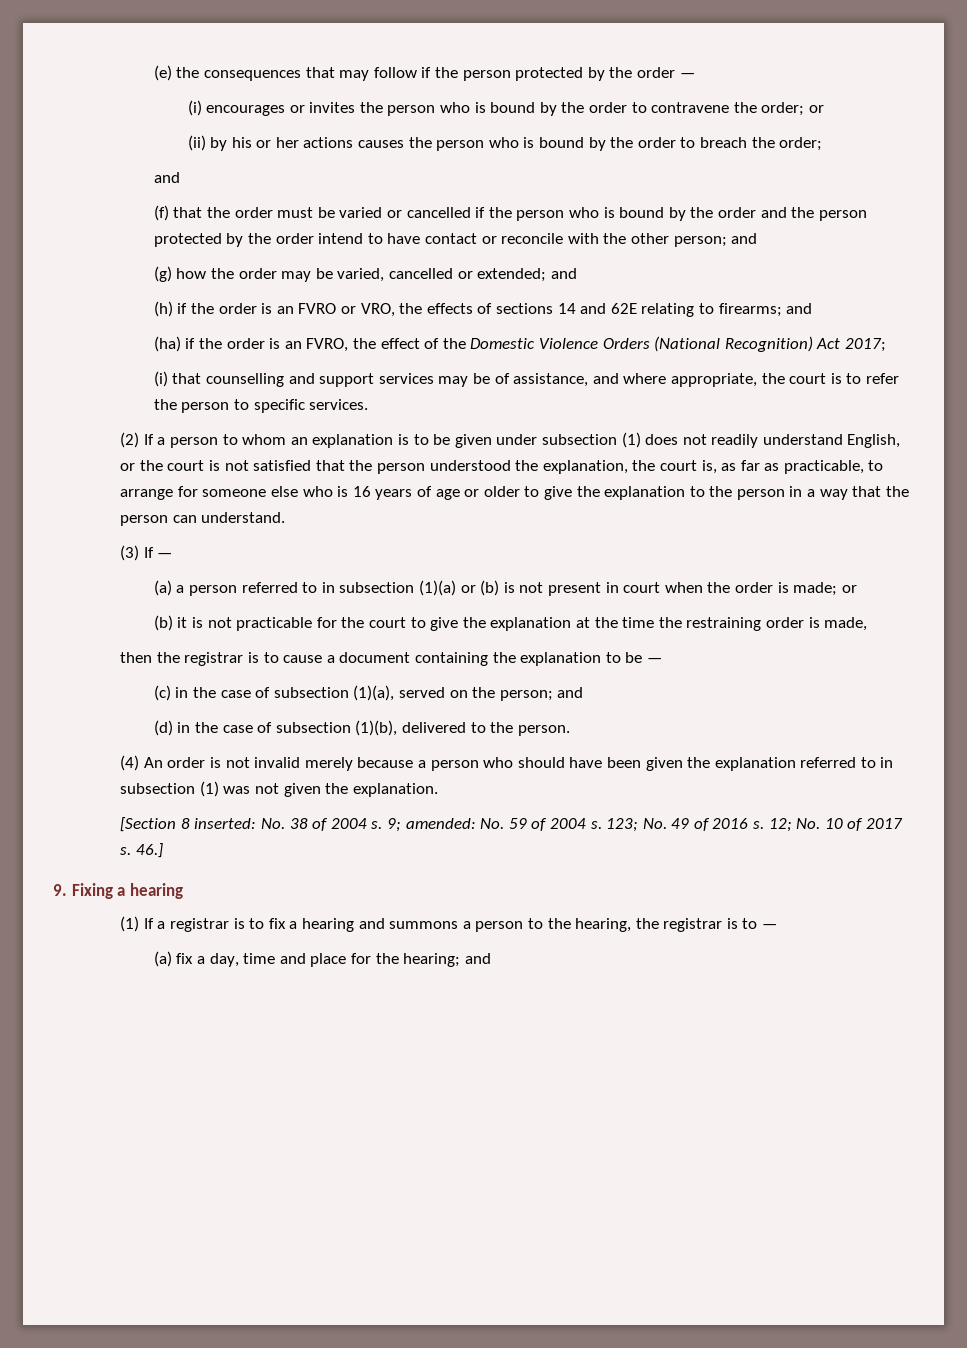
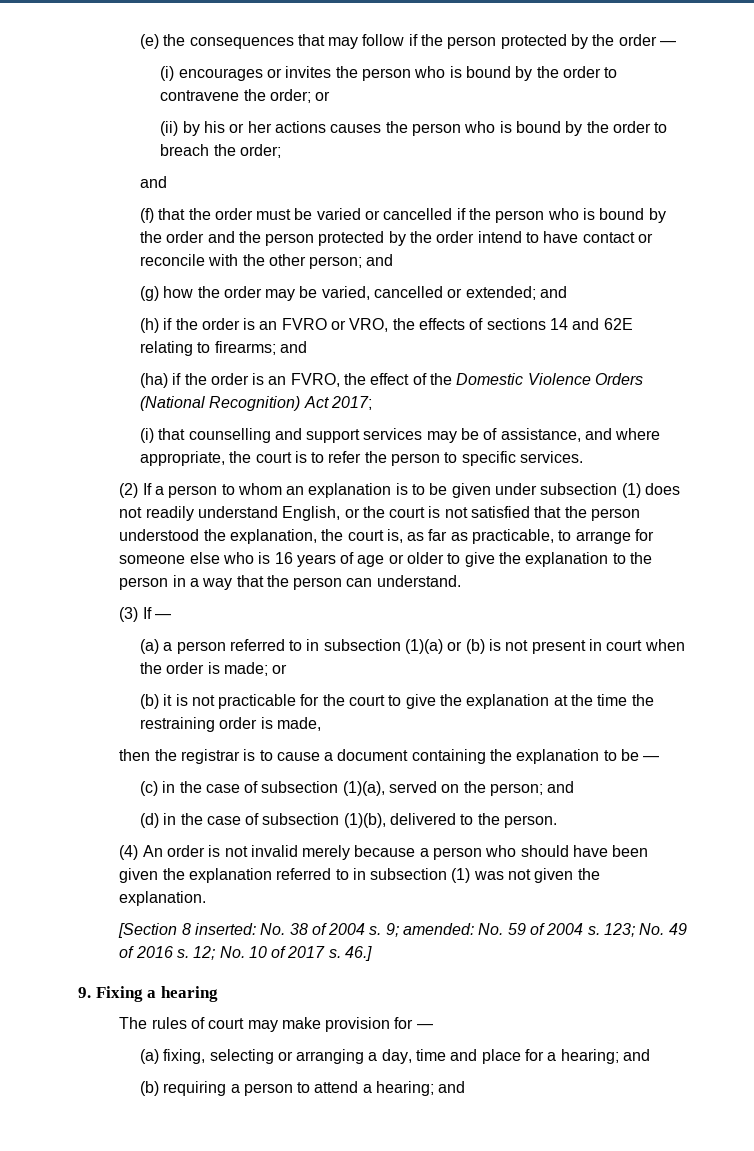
- (1) If a registrar is to fix a hearing and summons a person to the hearing, the registrar is to —
- (a) fix a day, time and place for the hearing; and
+ The rules of court may make provision for —
+ (a) fixing, selecting or arranging a day, time and place for a hearing; and
+ (b) requiring a person to attend a hearing; and

